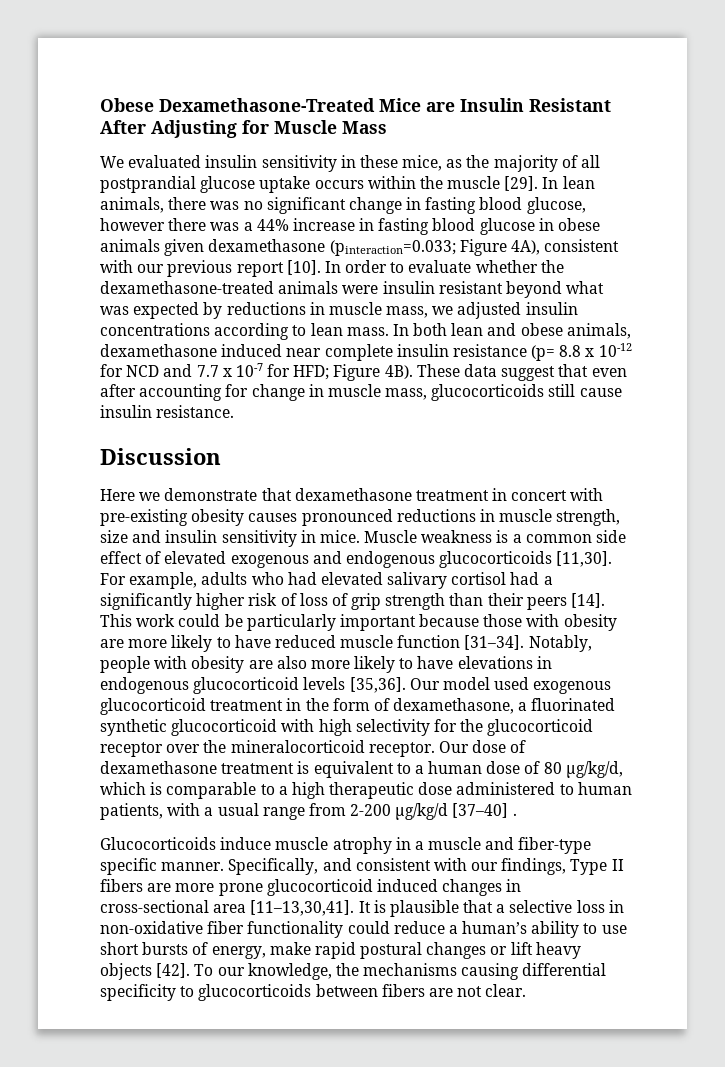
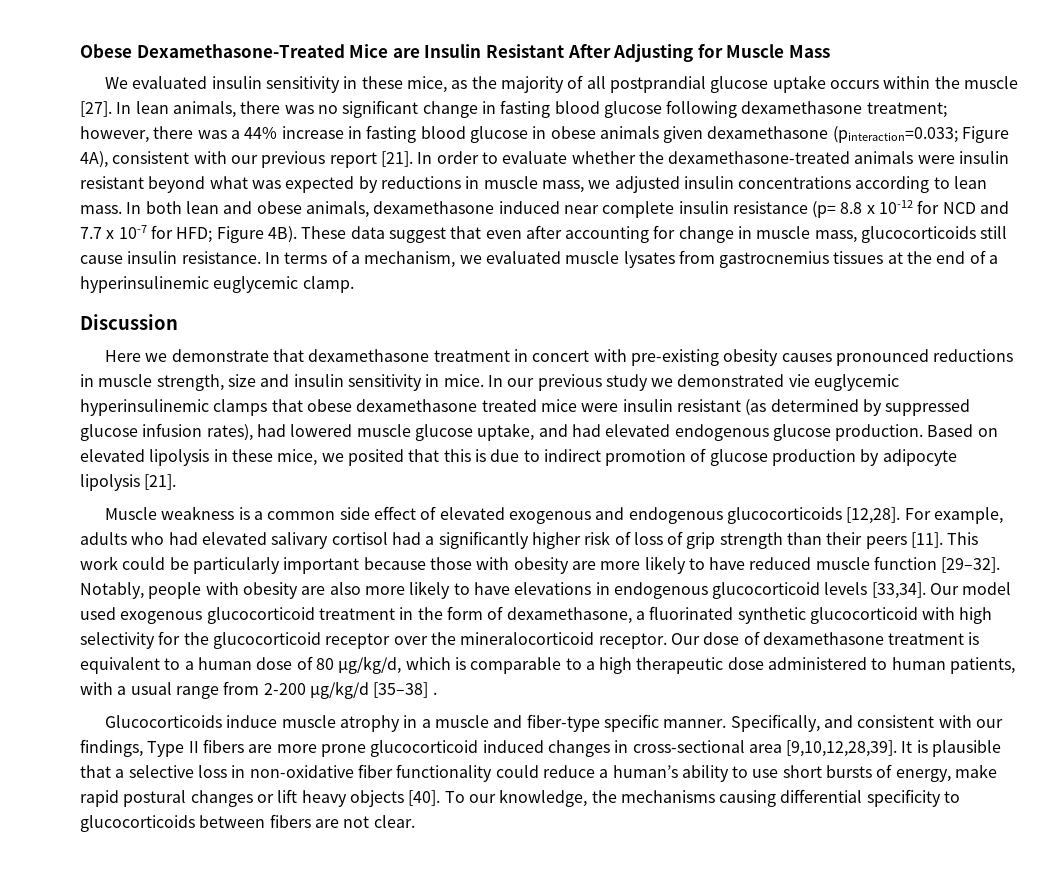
- We evaluated insulin sensitivity in these mice, as the majority of all postprandial glucose uptake occurs within the muscle [29].
+ We evaluated insulin sensitivity in these mice, as the majority of all postprandial glucose uptake occurs within the muscle [27].
- In lean animals, there was no significant change in fasting blood glucose, however there was a 44% increase in fasting blood glucose in obese animals given dexamethasone (pinteraction=0.033; Figure 4A), consistent with our previous report [10].
+ In lean animals, there was no significant change in fasting blood glucose following dexamethasone treatment; however, there was a 44% increase in fasting blood glucose in obese animals given dexamethasone (pinteraction=0.033; Figure 4A), consistent with our previous report [21].
+ In terms of a mechanism, we evaluated muscle lysates from gastrocnemius tissues at the end of a hyperinsulinemic euglycemic clamp.
- Here we demonstrate that dexamethasone treatment in concert with pre-existing obesity causes pronounced reductions in muscle strength, size and insulin sensitivity in mice. Muscle weakness is a common side effect of elevated exogenous and endogenous glucocorticoids [11,30].
+ Here we demonstrate that dexamethasone treatment in concert with pre-existing obesity causes pronounced reductions in muscle strength, size and insulin sensitivity in mice. In our previous study we demonstrated vie euglycemic hyperinsulinemic clamps that obese dexamethasone treated mice were insulin resistant (as determined by suppressed glucose infusion rates), had lowered muscle glucose uptake, and had elevated endogenous glucose production. Based on elevated lipolysis in these mice, we posited that this is due to indirect promotion of glucose production by adipocyte lipolysis [21].
+ Muscle weakness is a common side effect of elevated exogenous and endogenous glucocorticoids [12,28].
- For example, adults who had elevated salivary cortisol had a significantly higher risk of loss of grip strength than their peers [14].
+ For example, adults who had elevated salivary cortisol had a significantly higher risk of loss of grip strength than their peers [11].
- This work could be particularly important because those with obesity are more likely to have reduced muscle function [31–34].
+ This work could be particularly important because those with obesity are more likely to have reduced muscle function [29–32].
- Notably, people with obesity are also more likely to have elevations in endogenous glucocorticoid levels [35,36].
+ Notably, people with obesity are also more likely to have elevations in endogenous glucocorticoid levels [33,34].
- Our dose of dexamethasone treatment is equivalent to a human dose of 80 μg/kg/d, which is comparable to a high therapeutic dose administered to human patients, with a usual range from 2-200 μg/kg/d [37–40] .
+ Our dose of dexamethasone treatment is equivalent to a human dose of 80 μg/kg/d, which is comparable to a high therapeutic dose administered to human patients, with a usual range from 2-200 μg/kg/d [35–38] .
- Specifically, and consistent with our findings, Type II fibers are more prone glucocorticoid induced changes in cross-sectional area [11–13,30,41].
+ Specifically, and consistent with our findings, Type II fibers are more prone glucocorticoid induced changes in cross-sectional area [9,10,12,28,39].
- It is plausible that a selective loss in non-oxidative fiber functionality could reduce a human’s ability to use short bursts of energy, make rapid postural changes or lift heavy objects [42].
+ It is plausible that a selective loss in non-oxidative fiber functionality could reduce a human’s ability to use short bursts of energy, make rapid postural changes or lift heavy objects [40].

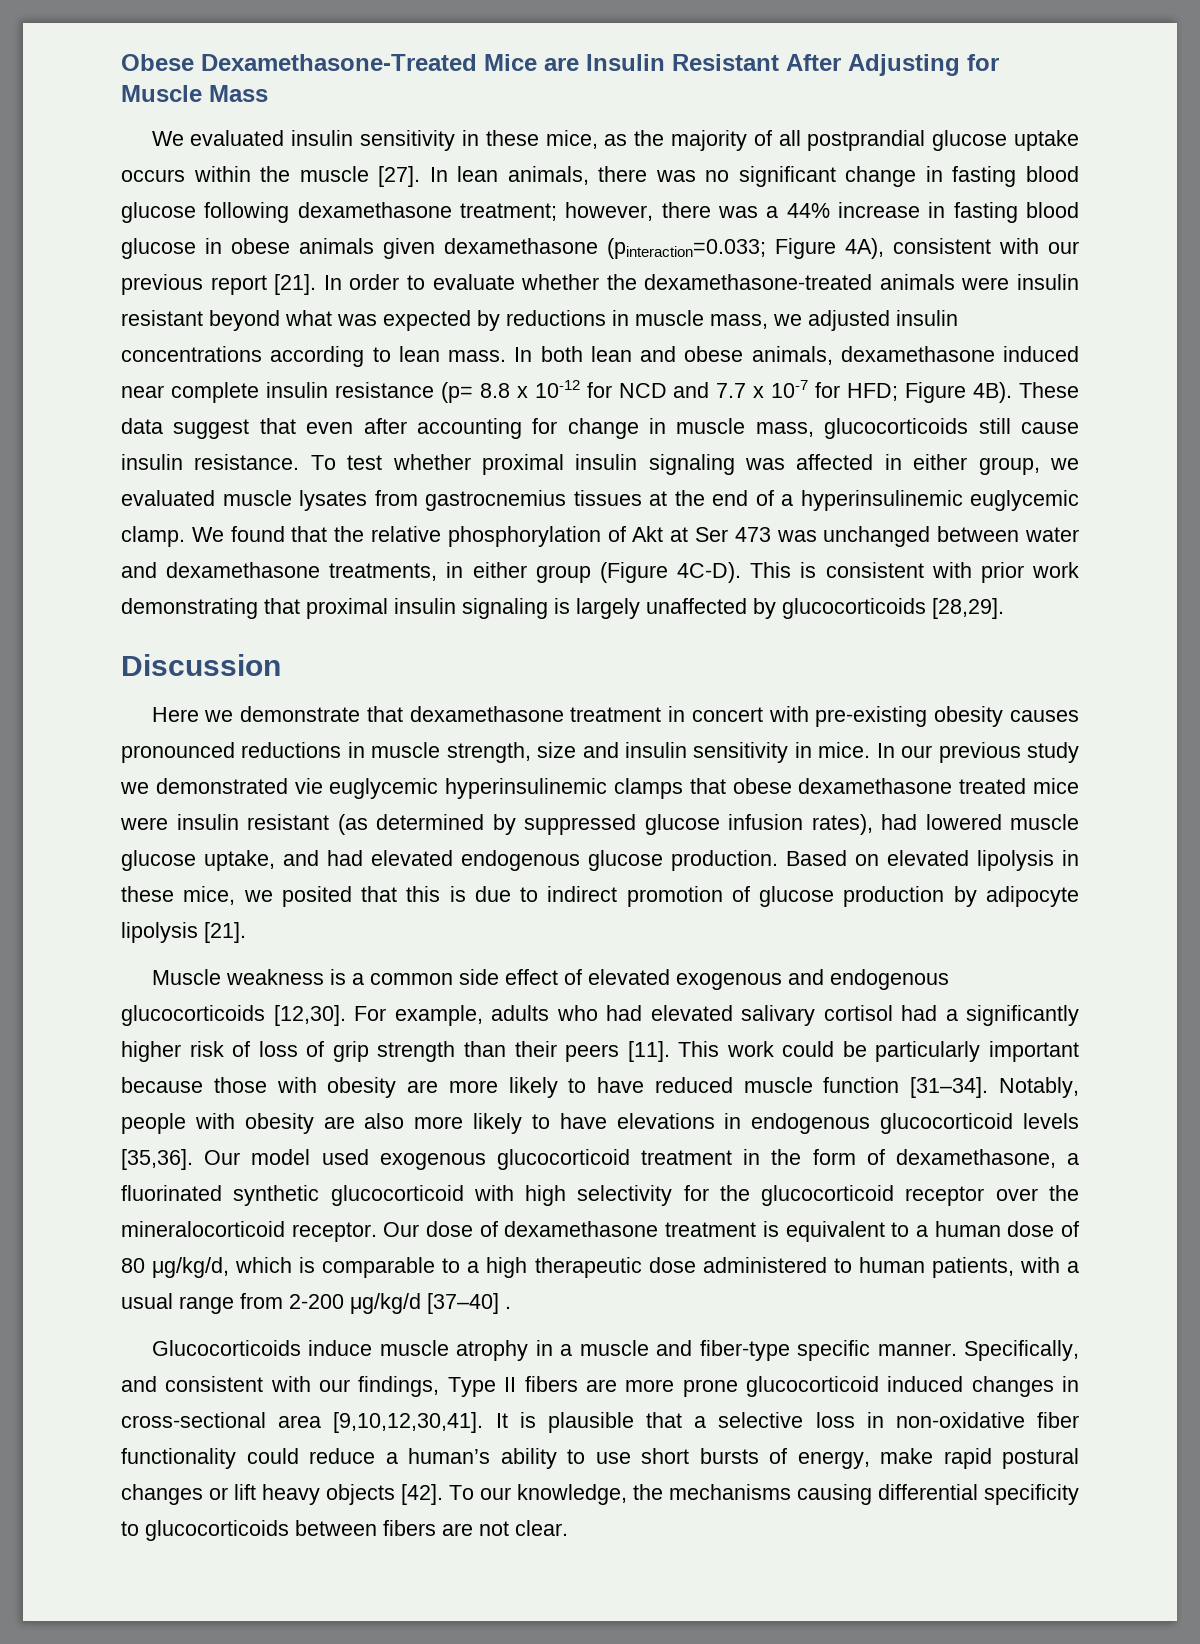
- In terms of a mechanism, we evaluated muscle lysates from gastrocnemius tissues at the end of a hyperinsulinemic euglycemic clamp.
+ To test whether proximal insulin signaling was affected in either group, we evaluated muscle lysates from gastrocnemius tissues at the end of a hyperinsulinemic euglycemic clamp. We found that the relative phosphorylation of Akt at Ser 473 was unchanged between water and dexamethasone treatments, in either group (Figure 4C-D). This is consistent with prior work demonstrating that proximal insulin signaling is largely unaffected by glucocorticoids [28,29].
- Muscle weakness is a common side effect of elevated exogenous and endogenous glucocorticoids [12,28].
+ Muscle weakness is a common side effect of elevated exogenous and endogenous glucocorticoids [12,30].
- This work could be particularly important because those with obesity are more likely to have reduced muscle function [29–32].
+ This work could be particularly important because those with obesity are more likely to have reduced muscle function [31–34].
- Notably, people with obesity are also more likely to have elevations in endogenous glucocorticoid levels [33,34].
+ Notably, people with obesity are also more likely to have elevations in endogenous glucocorticoid levels [35,36].
- Our dose of dexamethasone treatment is equivalent to a human dose of 80 μg/kg/d, which is comparable to a high therapeutic dose administered to human patients, with a usual range from 2-200 μg/kg/d [35–38] .
+ Our dose of dexamethasone treatment is equivalent to a human dose of 80 μg/kg/d, which is comparable to a high therapeutic dose administered to human patients, with a usual range from 2-200 μg/kg/d [37–40] .
- Specifically, and consistent with our findings, Type II fibers are more prone glucocorticoid induced changes in cross-sectional area [9,10,12,28,39].
+ Specifically, and consistent with our findings, Type II fibers are more prone glucocorticoid induced changes in cross-sectional area [9,10,12,30,41].
- It is plausible that a selective loss in non-oxidative fiber functionality could reduce a human’s ability to use short bursts of energy, make rapid postural changes or lift heavy objects [40].
+ It is plausible that a selective loss in non-oxidative fiber functionality could reduce a human’s ability to use short bursts of energy, make rapid postural changes or lift heavy objects [42].

